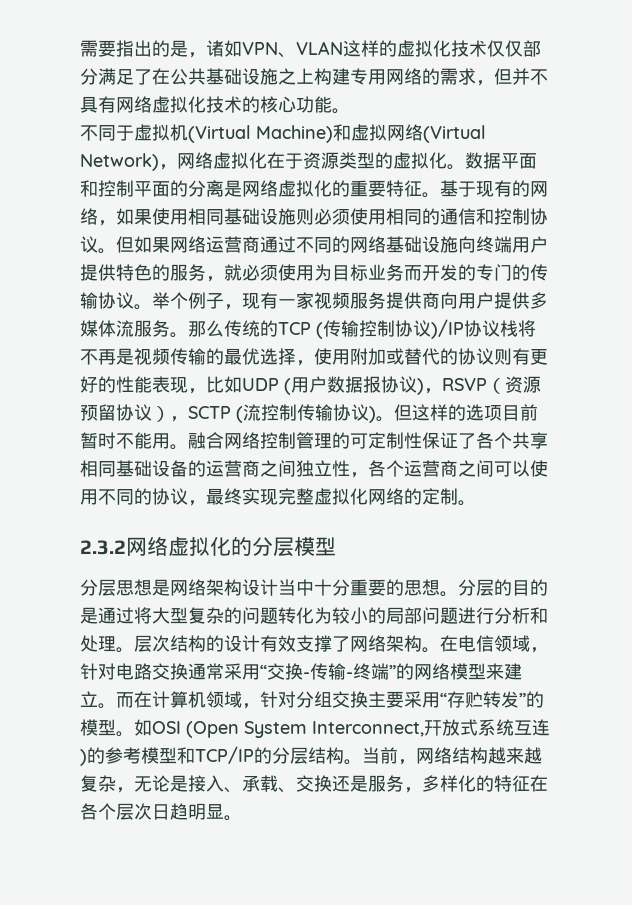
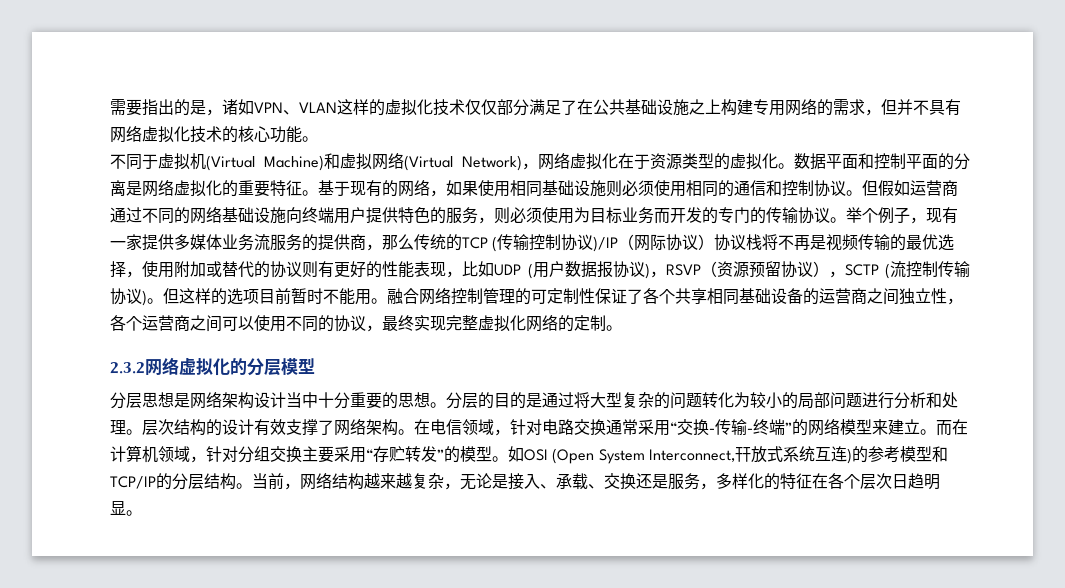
- 但如果网络运营商通过不同的网络基础设施向终端用户提供特色的服务，就必须使用为目标业务而开发的专门的传输协议。
+ 但假如运营商通过不同的网络基础设施向终端用户提供特色的服务，则必须使用为目标业务而开发的专门的传输协议。
- 举个例子，现有一家视频服务提供商向用户提供多媒体流服务。那么传统的TCP (传输控制协议)/IP协议栈将不再是视频传输的最优选择，使用附加或替代的协议则有更好的性能表现，比如UDP (用户数据报协议)，RSVP（资源预留协议），SCTP (流控制传输协议)。
+ 举个例子，现有一家提供多媒体业务流服务的提供商，那么传统的TCP (传输控制协议)/IP（网际协议）协议栈将不再是视频传输的最优选择，使用附加或替代的协议则有更好的性能表现，比如UDP (用户数据报协议)，RSVP（资源预留协议），SCTP (流控制传输协议)。

